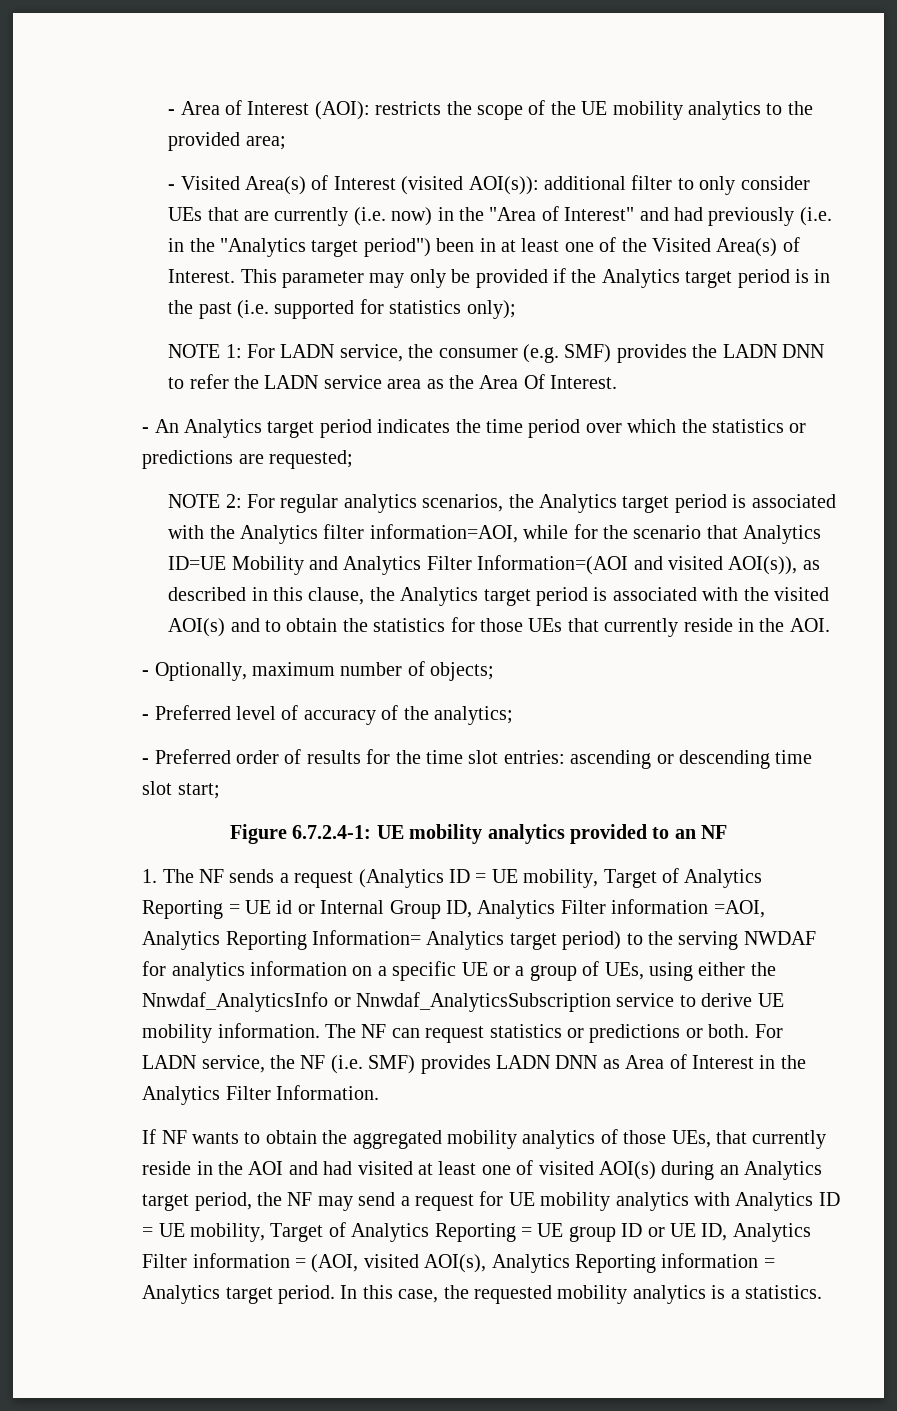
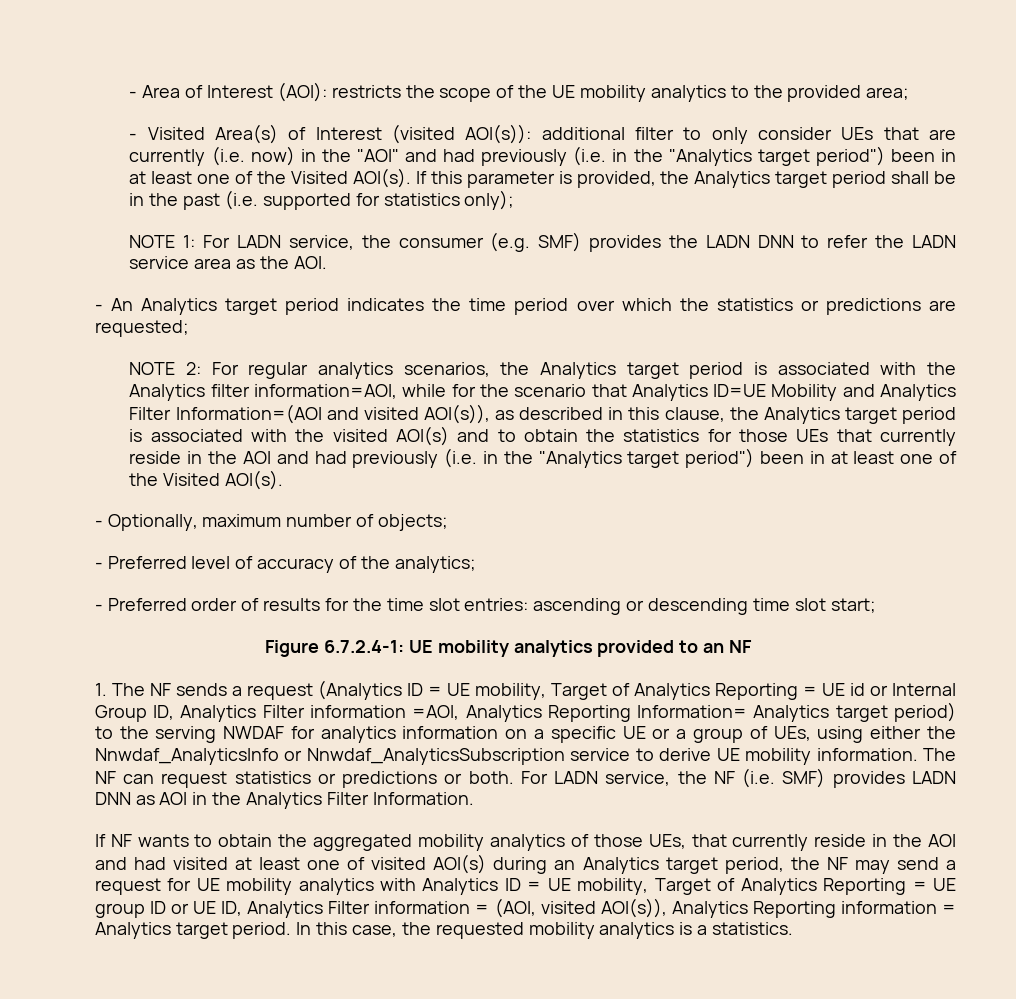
- - Visited Area(s) of Interest (visited AOI(s)): additional filter to only consider UEs that are currently (i.e. now) in the "Area of Interest" and had previously (i.e. in the "Analytics target period") been in at least one of the Visited Area(s) of Interest. This parameter may only be provided if the Analytics target period is in the past (i.e. supported for statistics only);
+ - Visited Area(s) of Interest (visited AOI(s)): additional filter to only consider UEs that are currently (i.e. now) in the "AOI" and had previously (i.e. in the "Analytics target period") been in at least one of the Visited AOI(s). If this parameter is provided, the Analytics target period shall be in the past (i.e. supported for statistics only);
- NOTE 1: For LADN service, the consumer (e.g. SMF) provides the LADN DNN to refer the LADN service area as the Area Of Interest.
+ NOTE 1: For LADN service, the consumer (e.g. SMF) provides the LADN DNN to refer the LADN service area as the AOI.
- NOTE 2: For regular analytics scenarios, the Analytics target period is associated with the Analytics filter information=AOI, while for the scenario that Analytics ID=UE Mobility and Analytics Filter Information=(AOI and visited AOI(s)), as described in this clause, the Analytics target period is associated with the visited AOI(s) and to obtain the statistics for those UEs that currently reside in the AOI.
+ NOTE 2: For regular analytics scenarios, the Analytics target period is associated with the Analytics filter information=AOI, while for the scenario that Analytics ID=UE Mobility and Analytics Filter Information=(AOI and visited AOI(s)), as described in this clause, the Analytics target period is associated with the visited AOI(s) and to obtain the statistics for those UEs that currently reside in the AOI and had previously (i.e. in the "Analytics target period") been in at least one of the Visited AOI(s).
- For LADN service, the NF (i.e. SMF) provides LADN DNN as Area of Interest in the Analytics Filter Information.
+ For LADN service, the NF (i.e. SMF) provides LADN DNN as AOI in the Analytics Filter Information.
- If NF wants to obtain the aggregated mobility analytics of those UEs, that currently reside in the AOI and had visited at least one of visited AOI(s) during an Analytics target period, the NF may send a request for UE mobility analytics with Analytics ID = UE mobility, Target of Analytics Reporting = UE group ID or UE ID, Analytics Filter information = (AOI, visited AOI(s), Analytics Reporting information = Analytics target period.
+ If NF wants to obtain the aggregated mobility analytics of those UEs, that currently reside in the AOI and had visited at least one of visited AOI(s) during an Analytics target period, the NF may send a request for UE mobility analytics with Analytics ID = UE mobility, Target of Analytics Reporting = UE group ID or UE ID, Analytics Filter information = (AOI, visited AOI(s)), Analytics Reporting information = Analytics target period.

